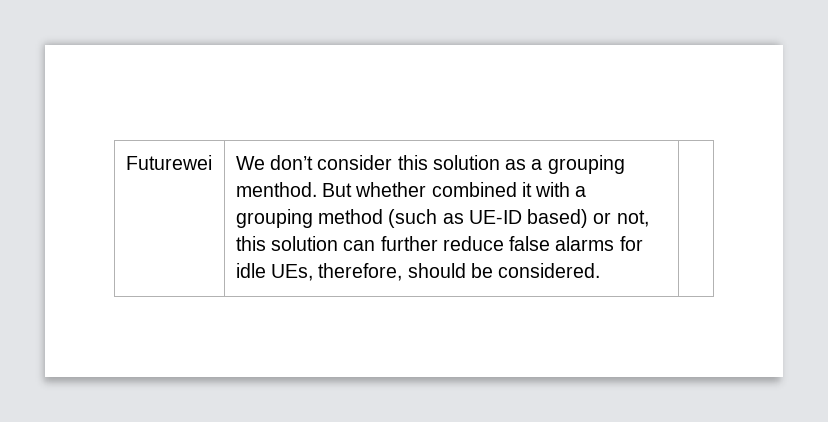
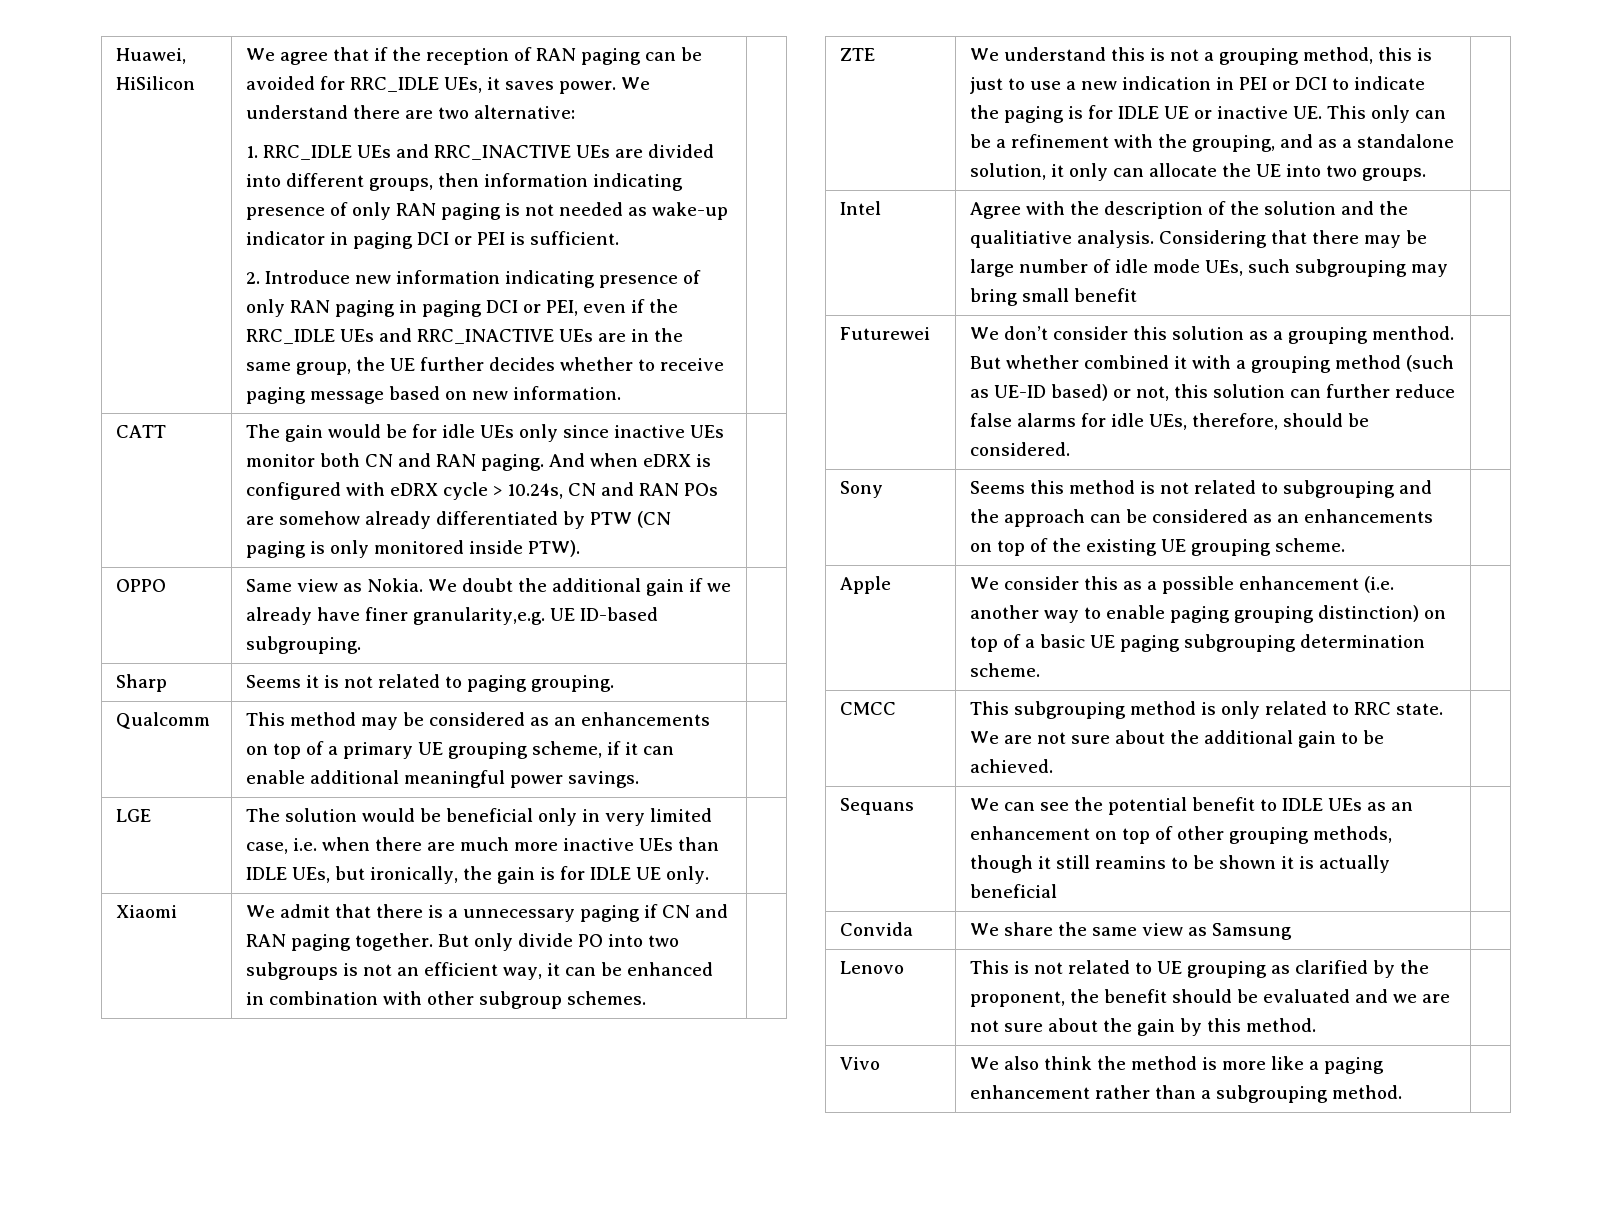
+ Huawei, HiSilicon | We agree that if the reception of RAN paging can be avoided for RRC_IDLE UEs, it saves power. We understand there are two alternative:
+ 1. RRC_IDLE UEs and RRC_INACTIVE UEs are divided into different groups, then information indicating presence of only RAN paging is not needed as wake-up indicator in paging DCI or PEI is sufficient.
+ 2. Introduce new information indicating presence of only RAN paging in paging DCI or PEI, even if the RRC_IDLE UEs and RRC_INACTIVE UEs are in the same group, the UE further decides whether to receive paging message based on new information. |
+ CATT | The gain would be for idle UEs only since inactive UEs monitor both CN and RAN paging. And when eDRX is configured with eDRX cycle > 10.24s, CN and RAN POs are somehow already differentiated by PTW (CN paging is only monitored inside PTW). |
+ OPPO | Same view as Nokia. We doubt the additional gain if we already have finer granularity,e.g. UE ID-based subgrouping. |
+ Sharp | Seems it is not related to paging grouping. |
+ Qualcomm | This method may be considered as an enhancements on top of a primary UE grouping scheme, if it can enable additional meaningful power savings. |
+ LGE | The solution would be beneficial only in very limited case, i.e. when there are much more inactive UEs than IDLE UEs, but ironically, the gain is for IDLE UE only. |
+ Xiaomi | We admit that there is a unnecessary paging if CN and RAN paging together. But only divide PO into two subgroups is not an efficient way, it can be enhanced in combination with other subgroup schemes. |
+ ZTE | We understand this is not a grouping method, this is just to use a new indication in PEI or DCI to indicate the paging is for IDLE UE or inactive UE. This only can be a refinement with the grouping, and as a standalone solution, it only can allocate the UE into two groups. |
+ Intel | Agree with the description of the solution and the qualitiative analysis. Considering that there may be large number of idle mode UEs, such subgrouping may bring small benefit |
+ Sony | Seems this method is not related to subgrouping and the approach can be considered as an enhancements on top of the existing UE grouping scheme. |
+ Apple | We consider this as a possible enhancement (i.e. another way to enable paging grouping distinction) on top of a basic UE paging subgrouping determination scheme. |
+ CMCC | This subgrouping method is only related to RRC state. We are not sure about the additional gain to be achieved. |
+ Sequans | We can see the potential benefit to IDLE UEs as an enhancement on top of other grouping methods, though it still reamins to be shown it is actually beneficial |
+ Convida | We share the same view as Samsung |
+ Lenovo | This is not related to UE grouping as clarified by the proponent, the benefit should be evaluated and we are not sure about the gain by this method. |
+ Vivo | We also think the method is more like a paging enhancement rather than a subgrouping method. |

